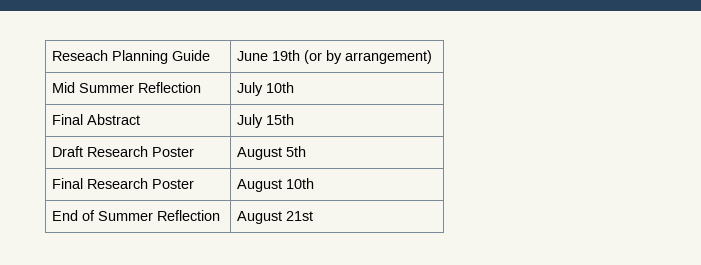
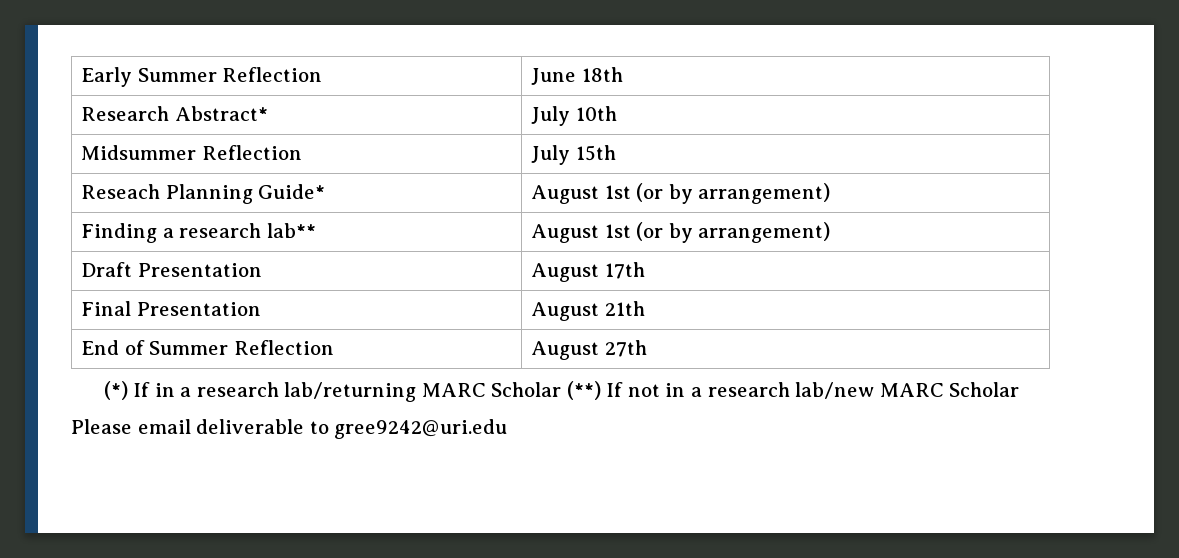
- Reseach Planning Guide | June 19th (or by arrangement)
- Mid Summer Reflection | July 10th
- Final Abstract | July 15th
- Draft Research Poster | August 5th
- Final Research Poster | August 10th
+ Early Summer Reflection | June 18th
+ Research Abstract* | July 10th
+ Midsummer Reflection | July 15th
+ Reseach Planning Guide* | August 1st (or by arrangement)
+ Finding a research lab** | August 1st (or by arrangement)
+ Draft Presentation | August 17th
+ Final Presentation | August 21th
- End of Summer Reflection | August 21st
+ End of Summer Reflection | August 27th
+ (*) If in a research lab/returning MARC Scholar (**) If not in a research lab/new MARC Scholar
+ Please email deliverable to gree9242@uri.edu

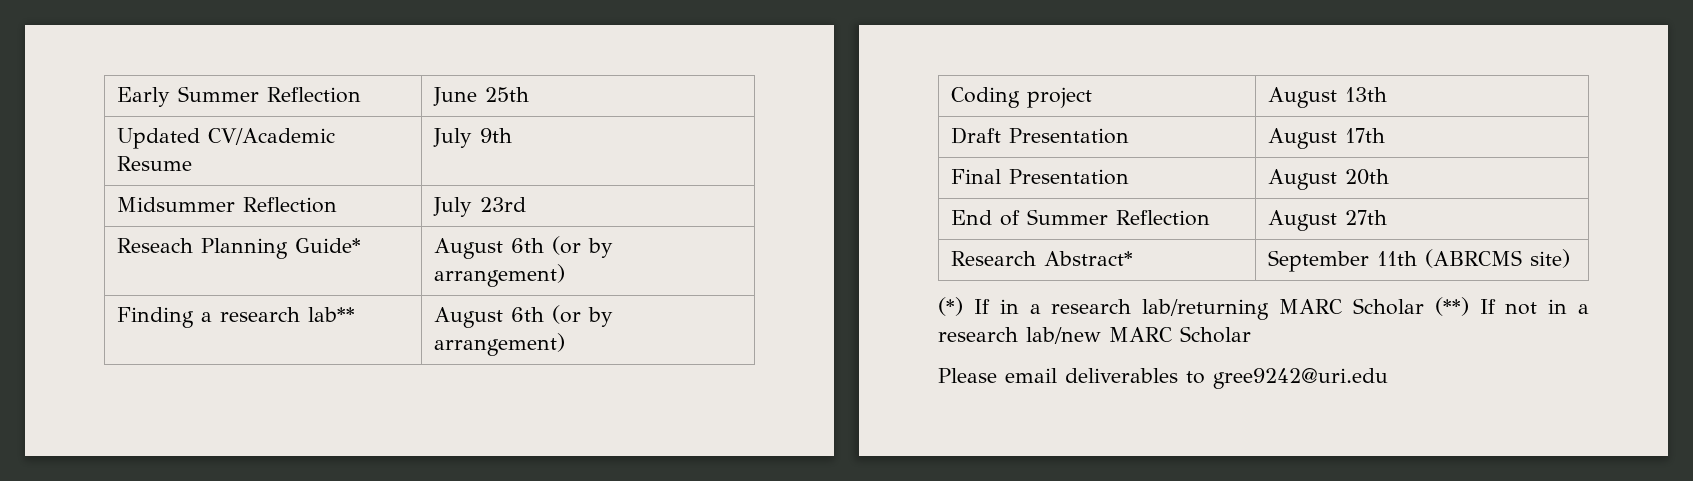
- Early Summer Reflection | June 18th
- Research Abstract* | July 10th
+ Early Summer Reflection | June 25th
+ Updated CV/Academic Resume | July 9th
- Midsummer Reflection | July 15th
+ Midsummer Reflection | July 23rd
- Reseach Planning Guide* | August 1st (or by arrangement)
+ Reseach Planning Guide* | August 6th (or by arrangement)
- Finding a research lab** | August 1st (or by arrangement)
+ Finding a research lab** | August 6th (or by arrangement)
+ Coding project | August 13th
- Final Presentation | August 21th
+ Final Presentation | August 20th
+ Research Abstract* | September 11th (ABRCMS site)
- Please email deliverable to gree9242@uri.edu
+ Please email deliverables to gree9242@uri.edu

